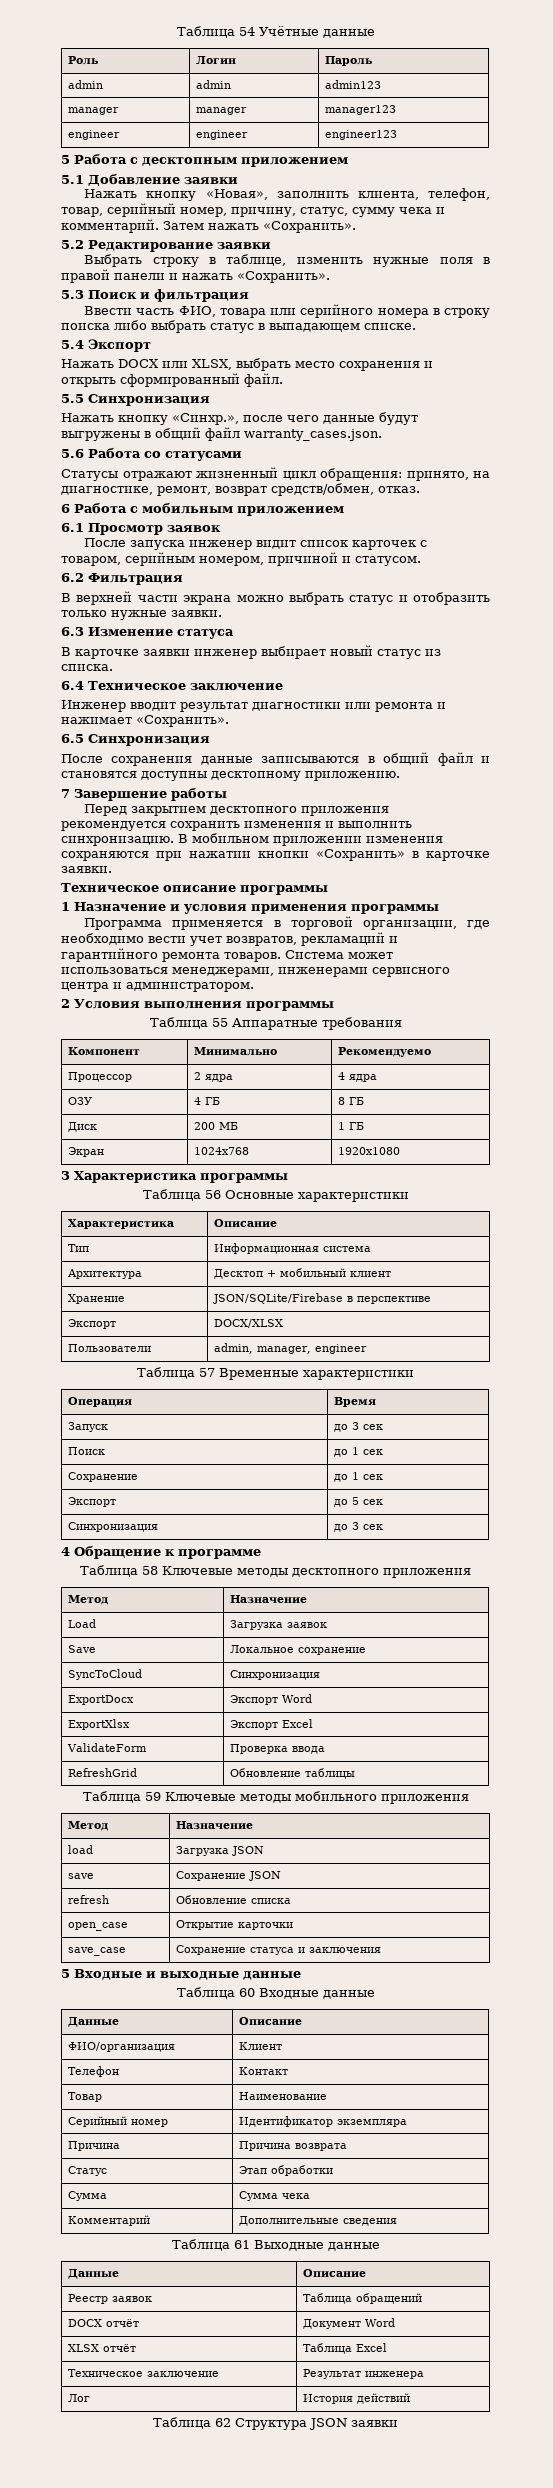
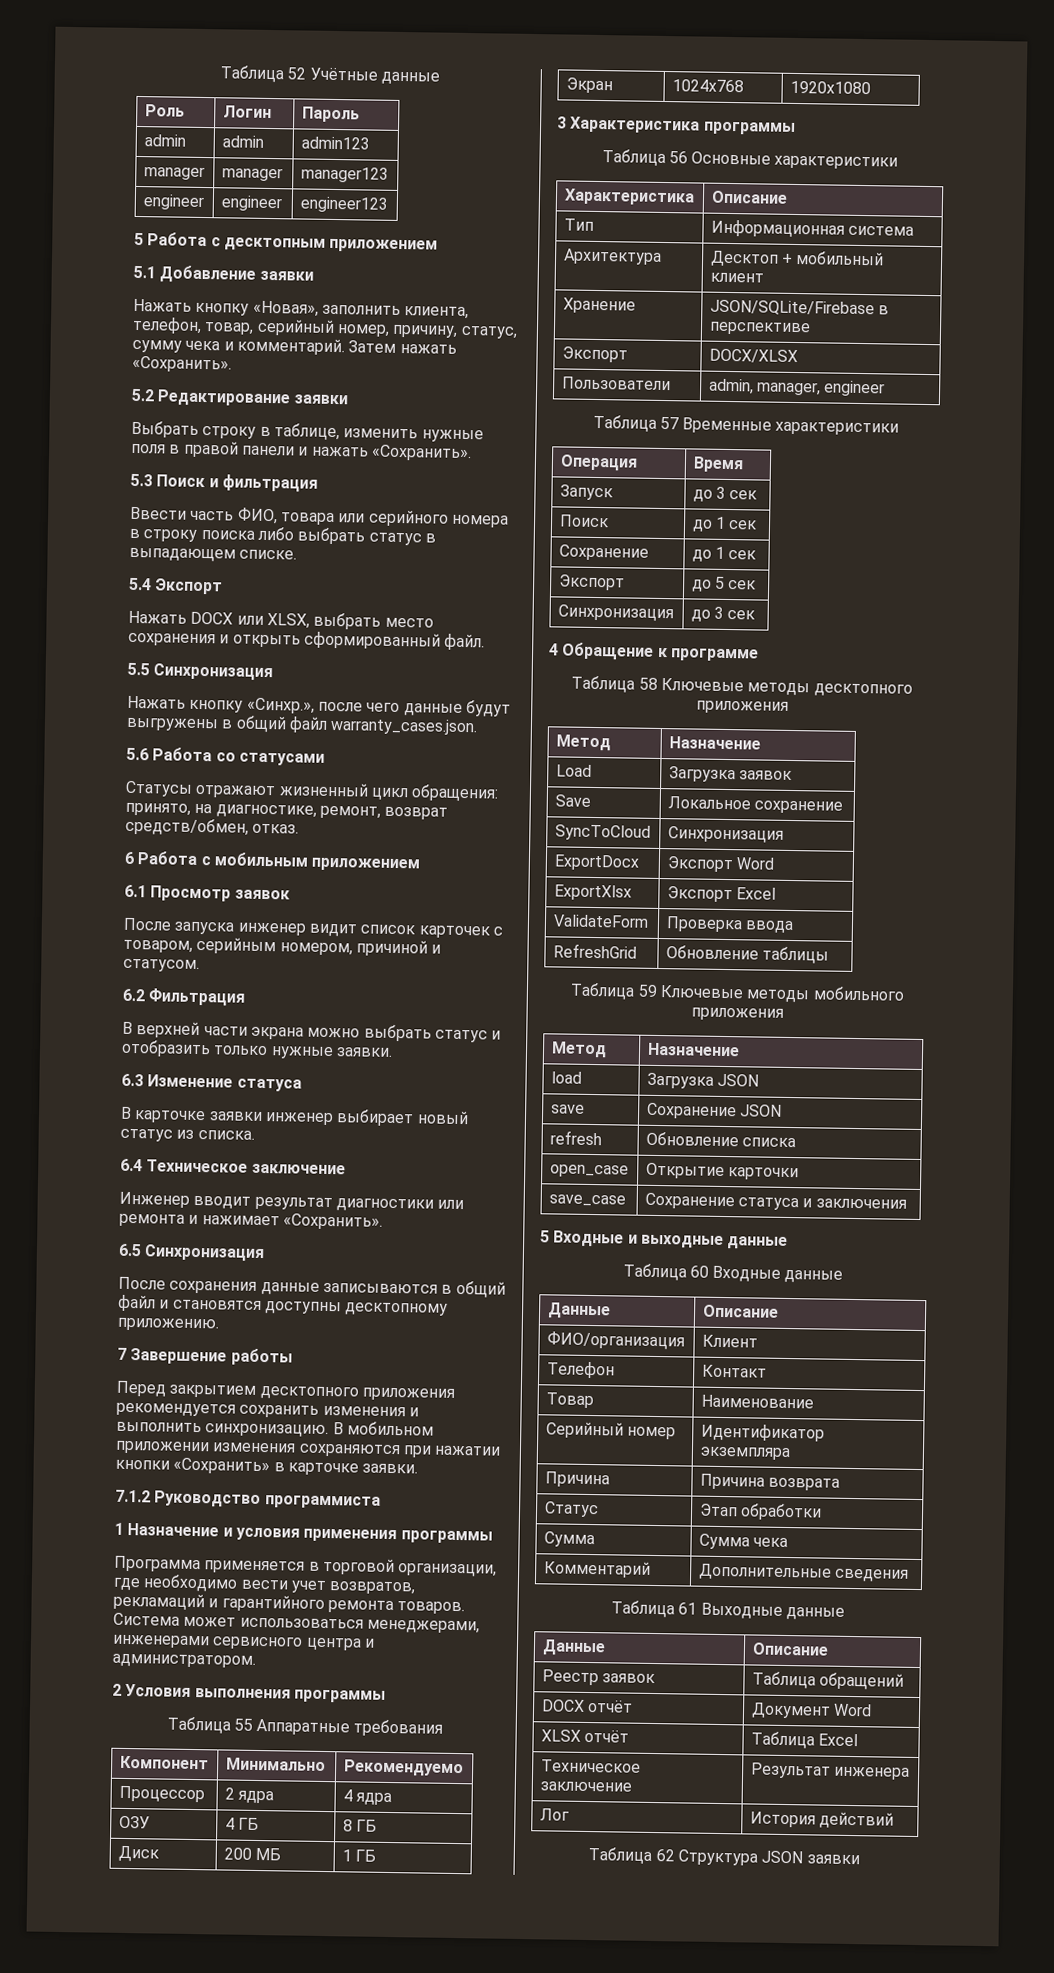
- Таблица 54 Учётные данные
+ Таблица 52 Учётные данные
- Техническое описание программы
+ 7.1.2 Руководство программиста

